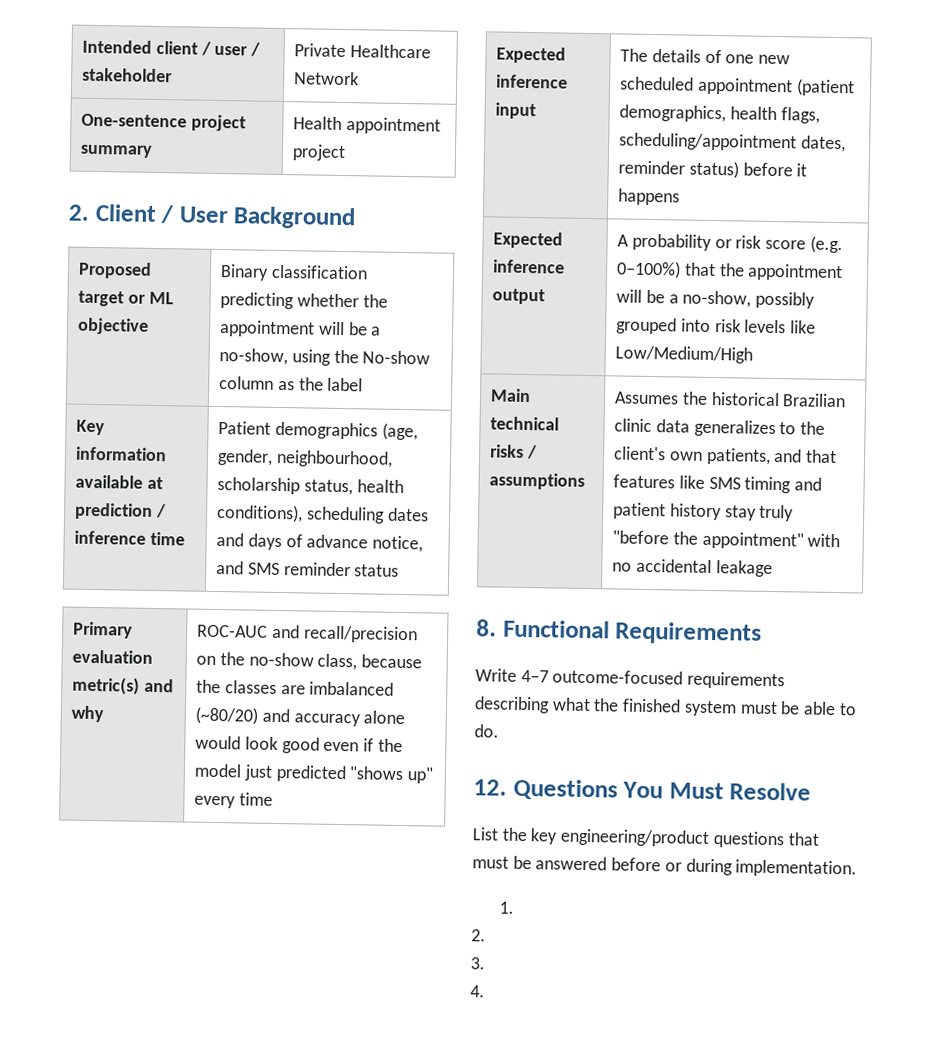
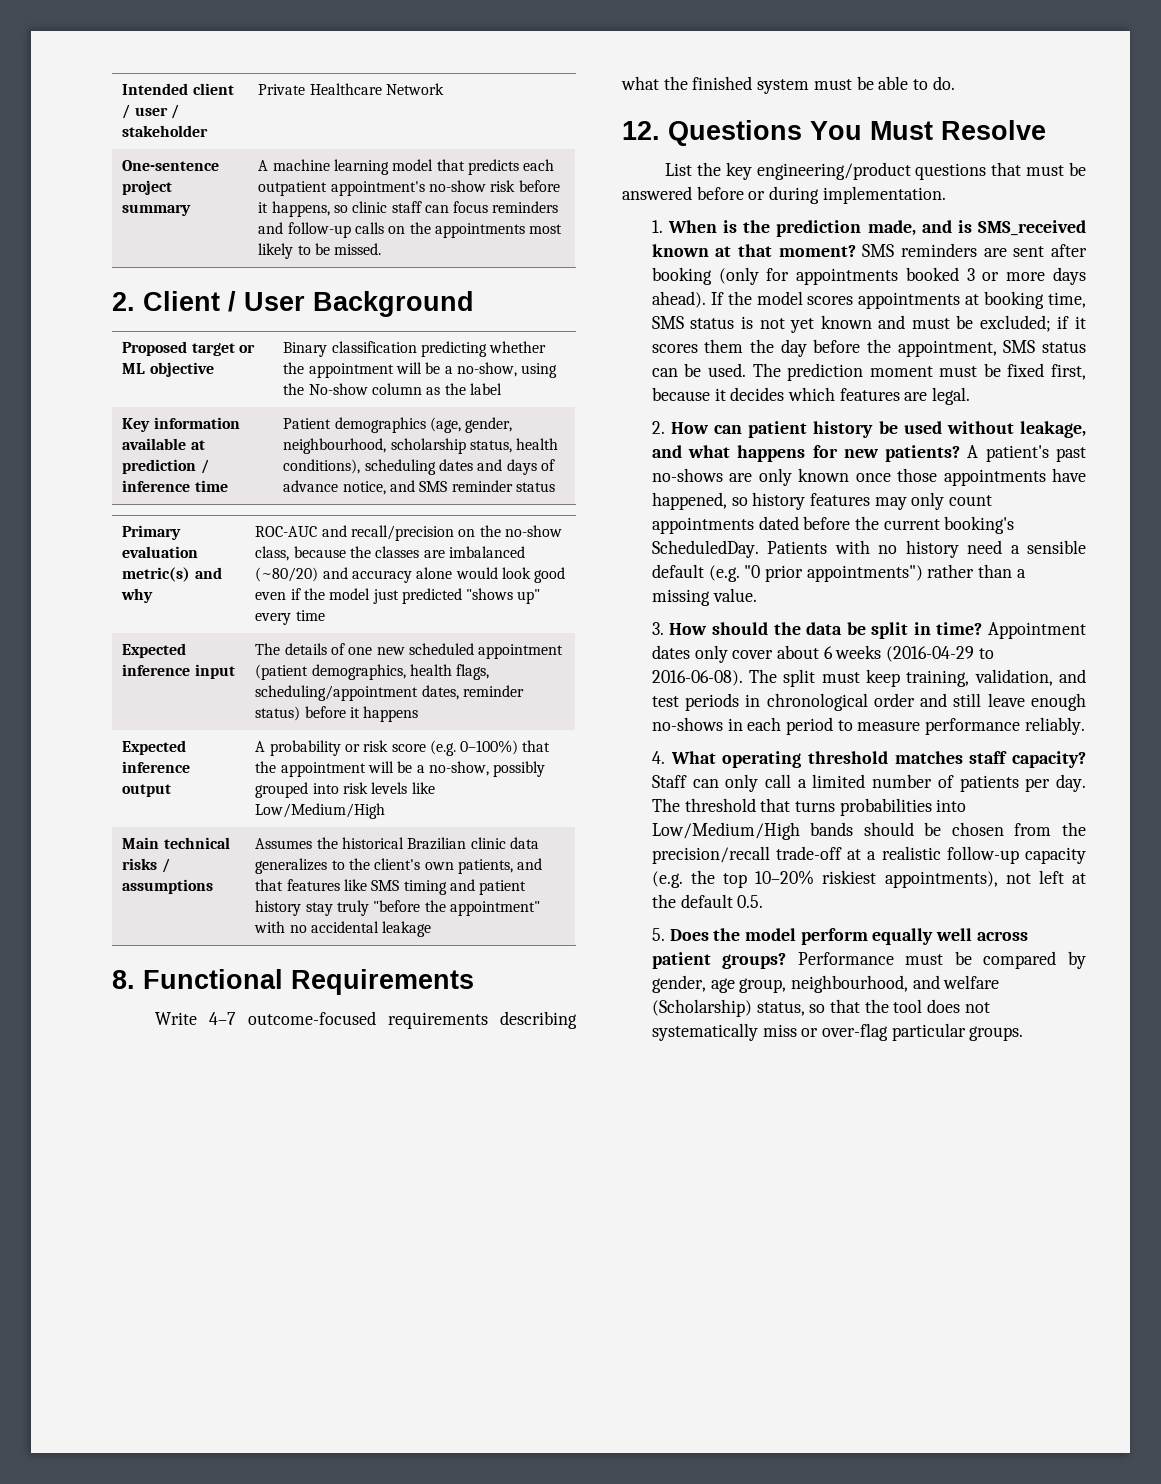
- One-sentence project summary | Health appointment project
+ One-sentence project summary | A machine learning model that predicts each outpatient appointment's no-show risk before it happens, so clinic staff can focus reminders and follow-up calls on the appointments most likely to be missed.
- 1.
- 2.
- 3.
- 4.
+ 1. When is the prediction made, and is SMS_received known at that moment? SMS reminders are sent after booking (only for appointments booked 3 or more days ahead). If the model scores appointments at booking time, SMS status is not yet known and must be excluded; if it scores them the day before the appointment, SMS status can be used. The prediction moment must be fixed first, because it decides which features are legal.
+ 2. How can patient history be used without leakage, and what happens for new patients? A patient's past no-shows are only known once those appointments have happened, so history features may only count appointments dated before the current booking's ScheduledDay. Patients with no history need a sensible default (e.g. "0 prior appointments") rather than a missing value.
+ 3. How should the data be split in time? Appointment dates only cover about 6 weeks (2016-04-29 to 2016-06-08). The split must keep training, validation, and test periods in chronological order and still leave enough no-shows in each period to measure performance reliably.
+ 4. What operating threshold matches staff capacity? Staff can only call a limited number of patients per day. The threshold that turns probabilities into Low/Medium/High bands should be chosen from the precision/recall trade-off at a realistic follow-up capacity (e.g. the top 10–20% riskiest appointments), not left at the default 0.5.
+ 5. Does the model perform equally well across patient groups? Performance must be compared by gender, age group, neighbourhood, and welfare (Scholarship) status, so that the tool does not systematically miss or over-flag particular groups.

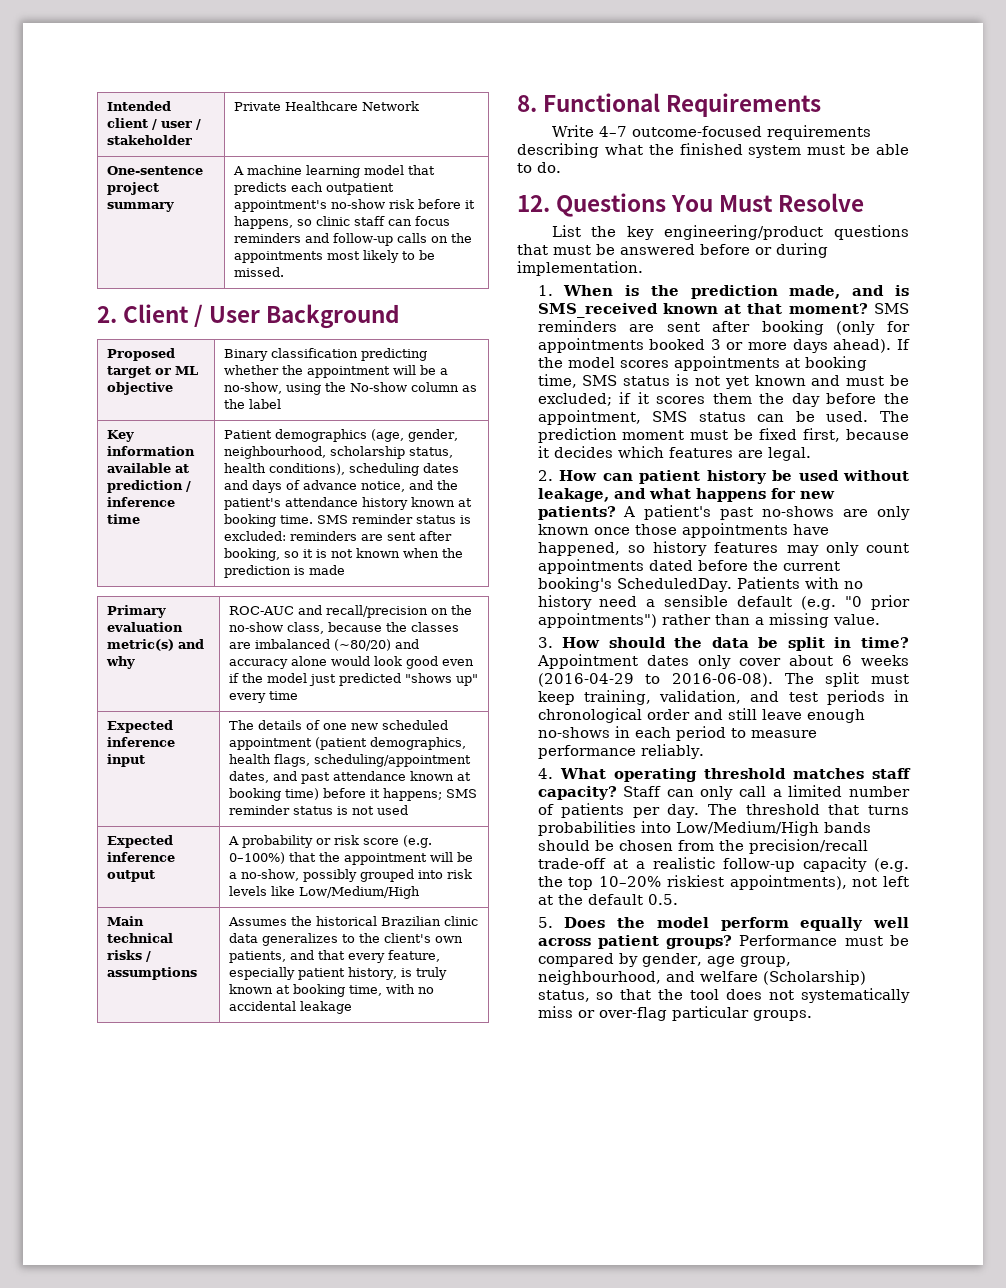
- Patient demographics (age, gender, neighbourhood, scholarship status, health conditions), scheduling dates and days of advance notice, and SMS reminder status
+ Patient demographics (age, gender, neighbourhood, scholarship status, health conditions), scheduling dates and days of advance notice, and the patient's attendance history known at booking time. SMS reminder status is excluded: reminders are sent after booking, so it is not known when the prediction is made
- Expected inference input | The details of one new scheduled appointment (patient demographics, health flags, scheduling/appointment dates, reminder status) before it happens
+ Expected inference input | The details of one new scheduled appointment (patient demographics, health flags, scheduling/appointment dates, and past attendance known at booking time) before it happens; SMS reminder status is not used
- Main technical risks / assumptions | Assumes the historical Brazilian clinic data generalizes to the client's own patients, and that features like SMS timing and patient history stay truly "before the appointment" with no accidental leakage
+ Main technical risks / assumptions | Assumes the historical Brazilian clinic data generalizes to the client's own patients, and that every feature, especially patient history, is truly known at booking time, with no accidental leakage

